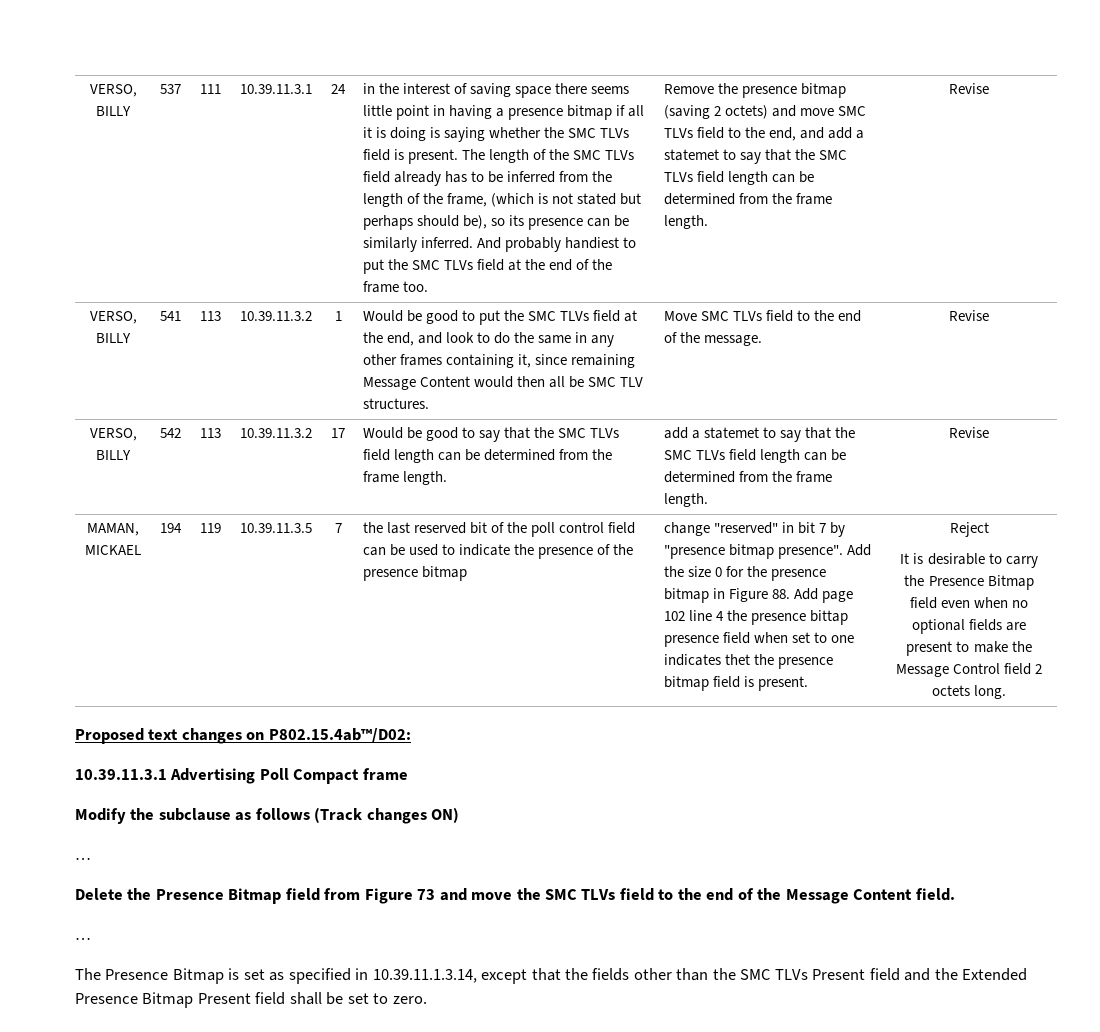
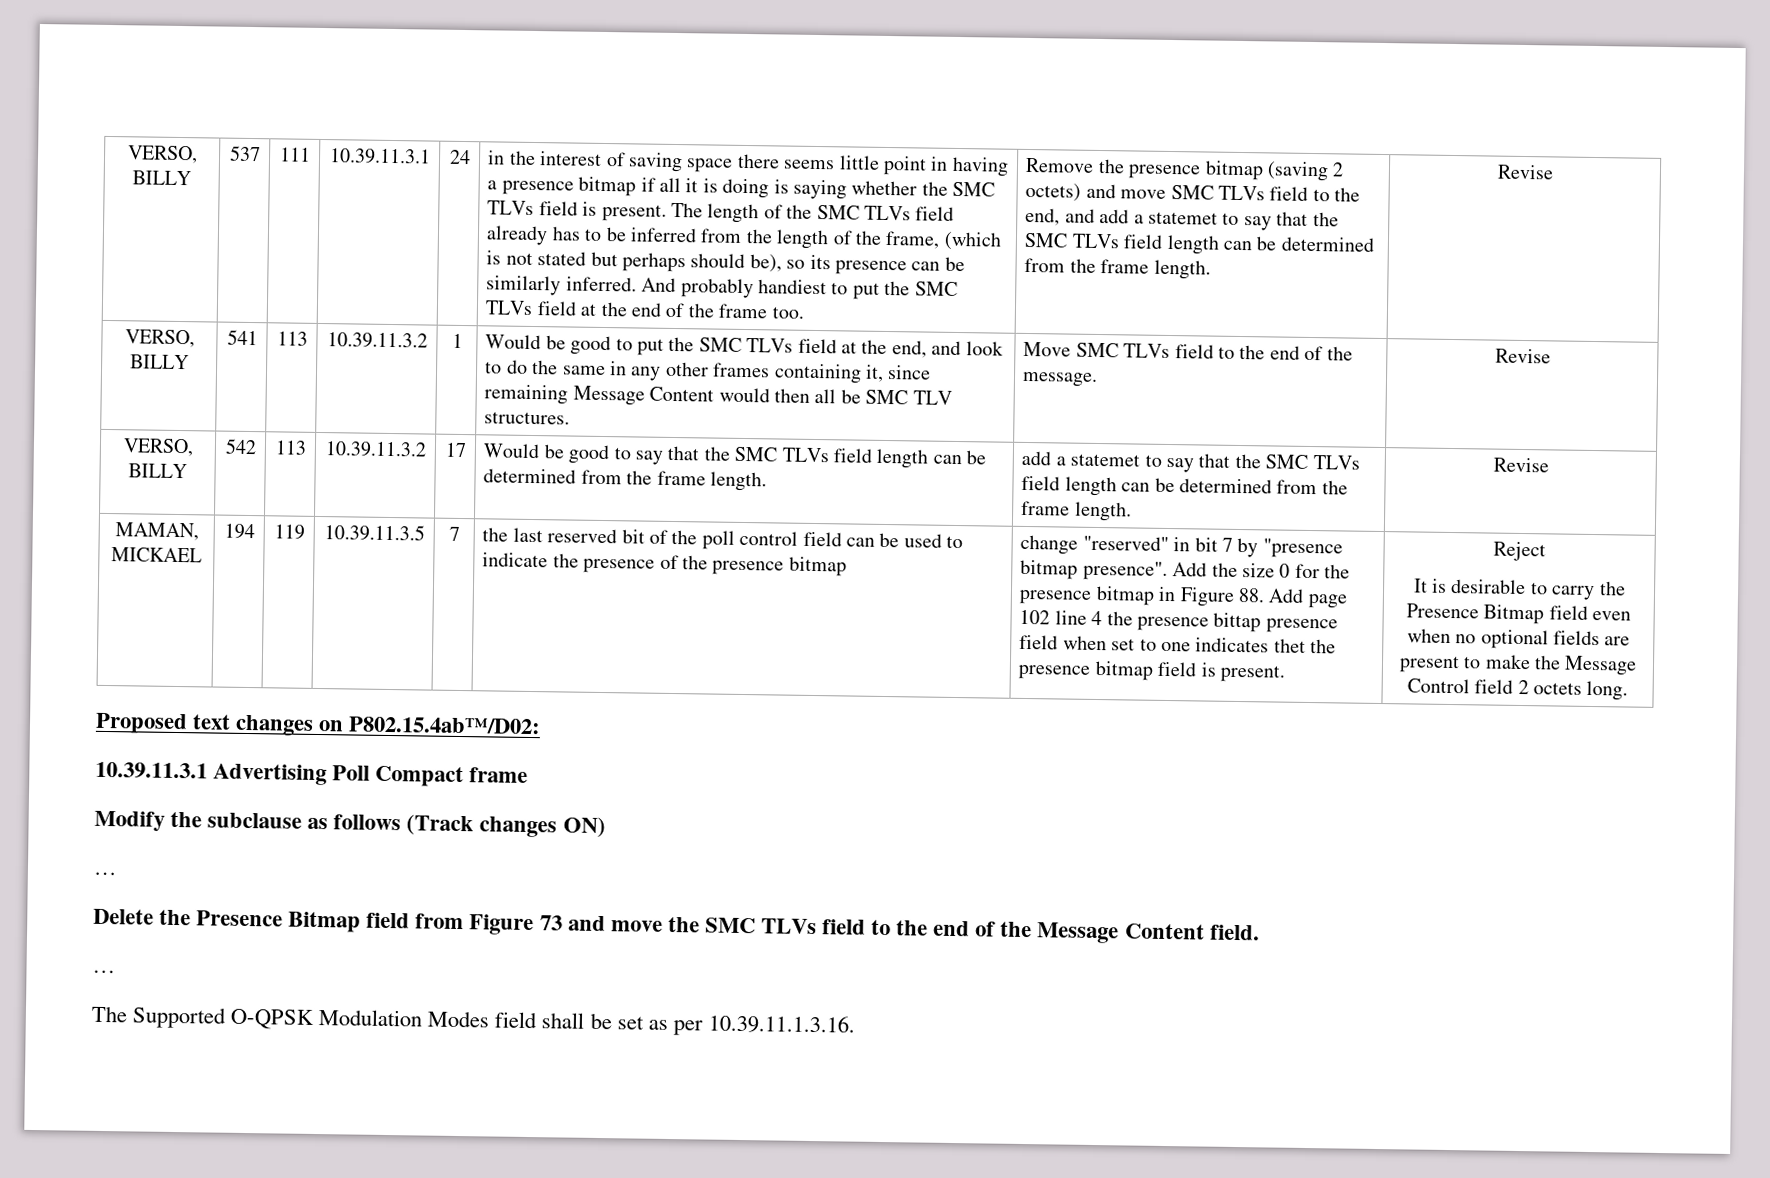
- The Presence Bitmap is set as specified in 10.39.11.1.3.14, except that the fields other than the SMC TLVs Present field and the Extended Presence Bitmap Present field shall be set to zero.
+ The Supported O-QPSK Modulation Modes field shall be set as per 10.39.11.1.3.16.

